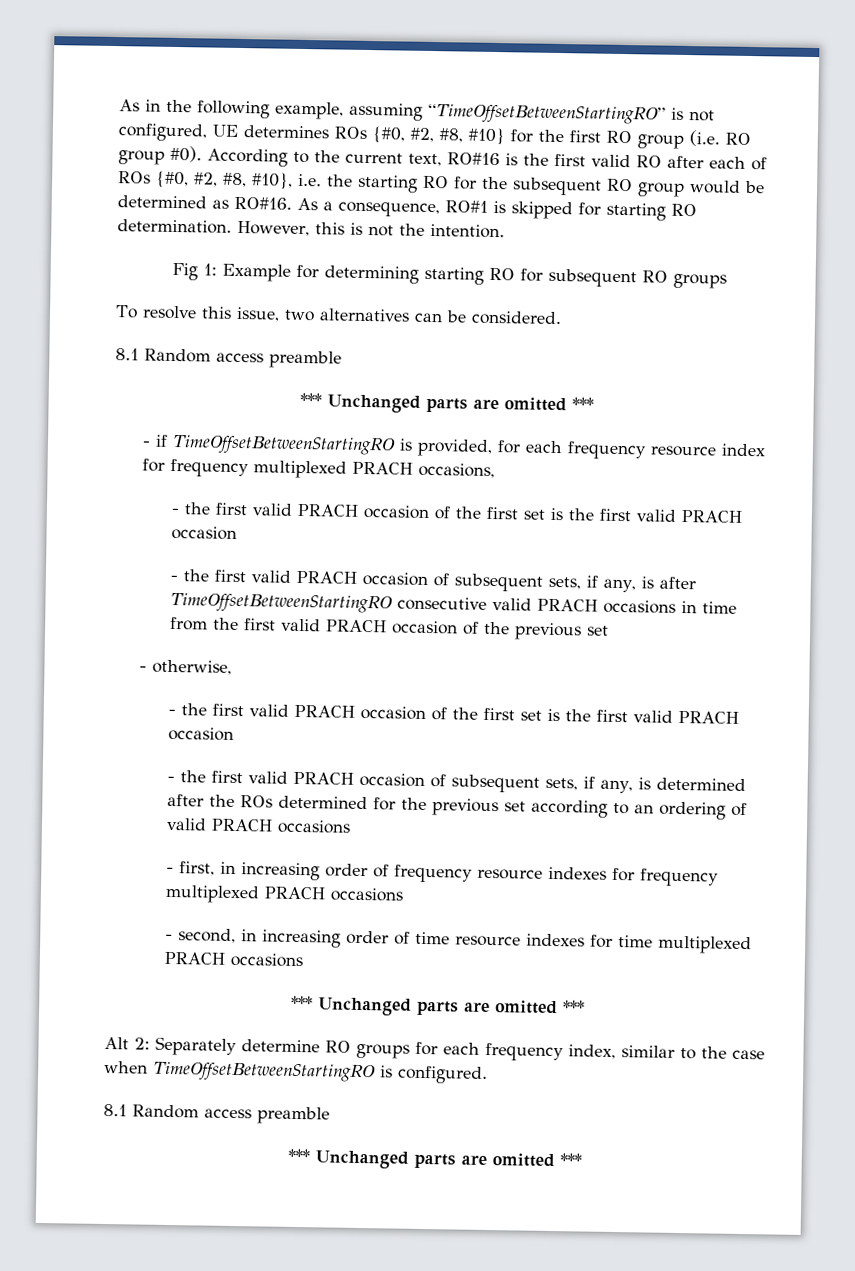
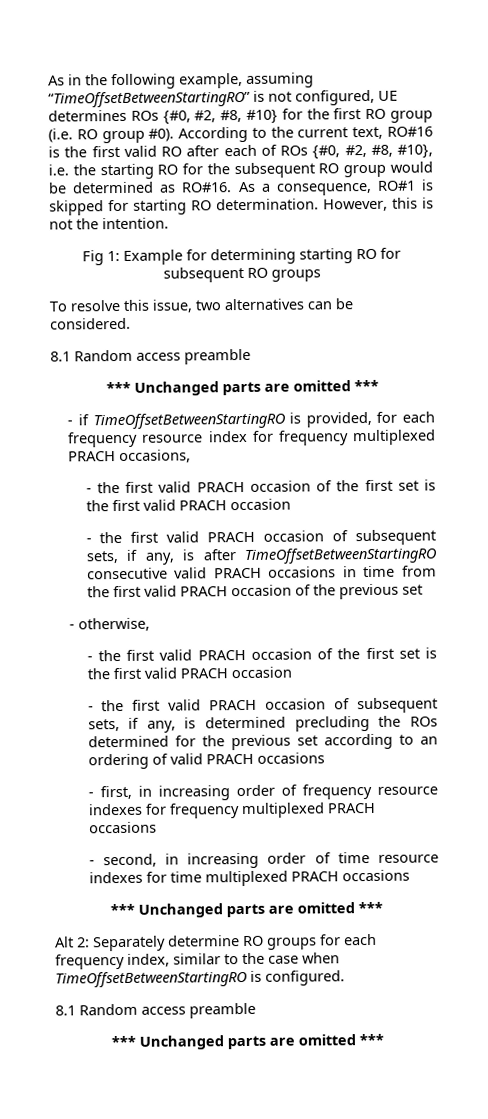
- - the first valid PRACH occasion of subsequent sets, if any, is determined after the ROs determined for the previous set according to an ordering of valid PRACH occasions
+ - the first valid PRACH occasion of subsequent sets, if any, is determined precluding the ROs determined for the previous set according to an ordering of valid PRACH occasions

